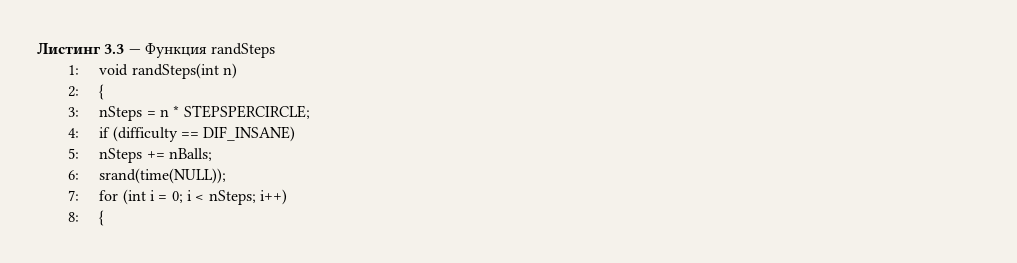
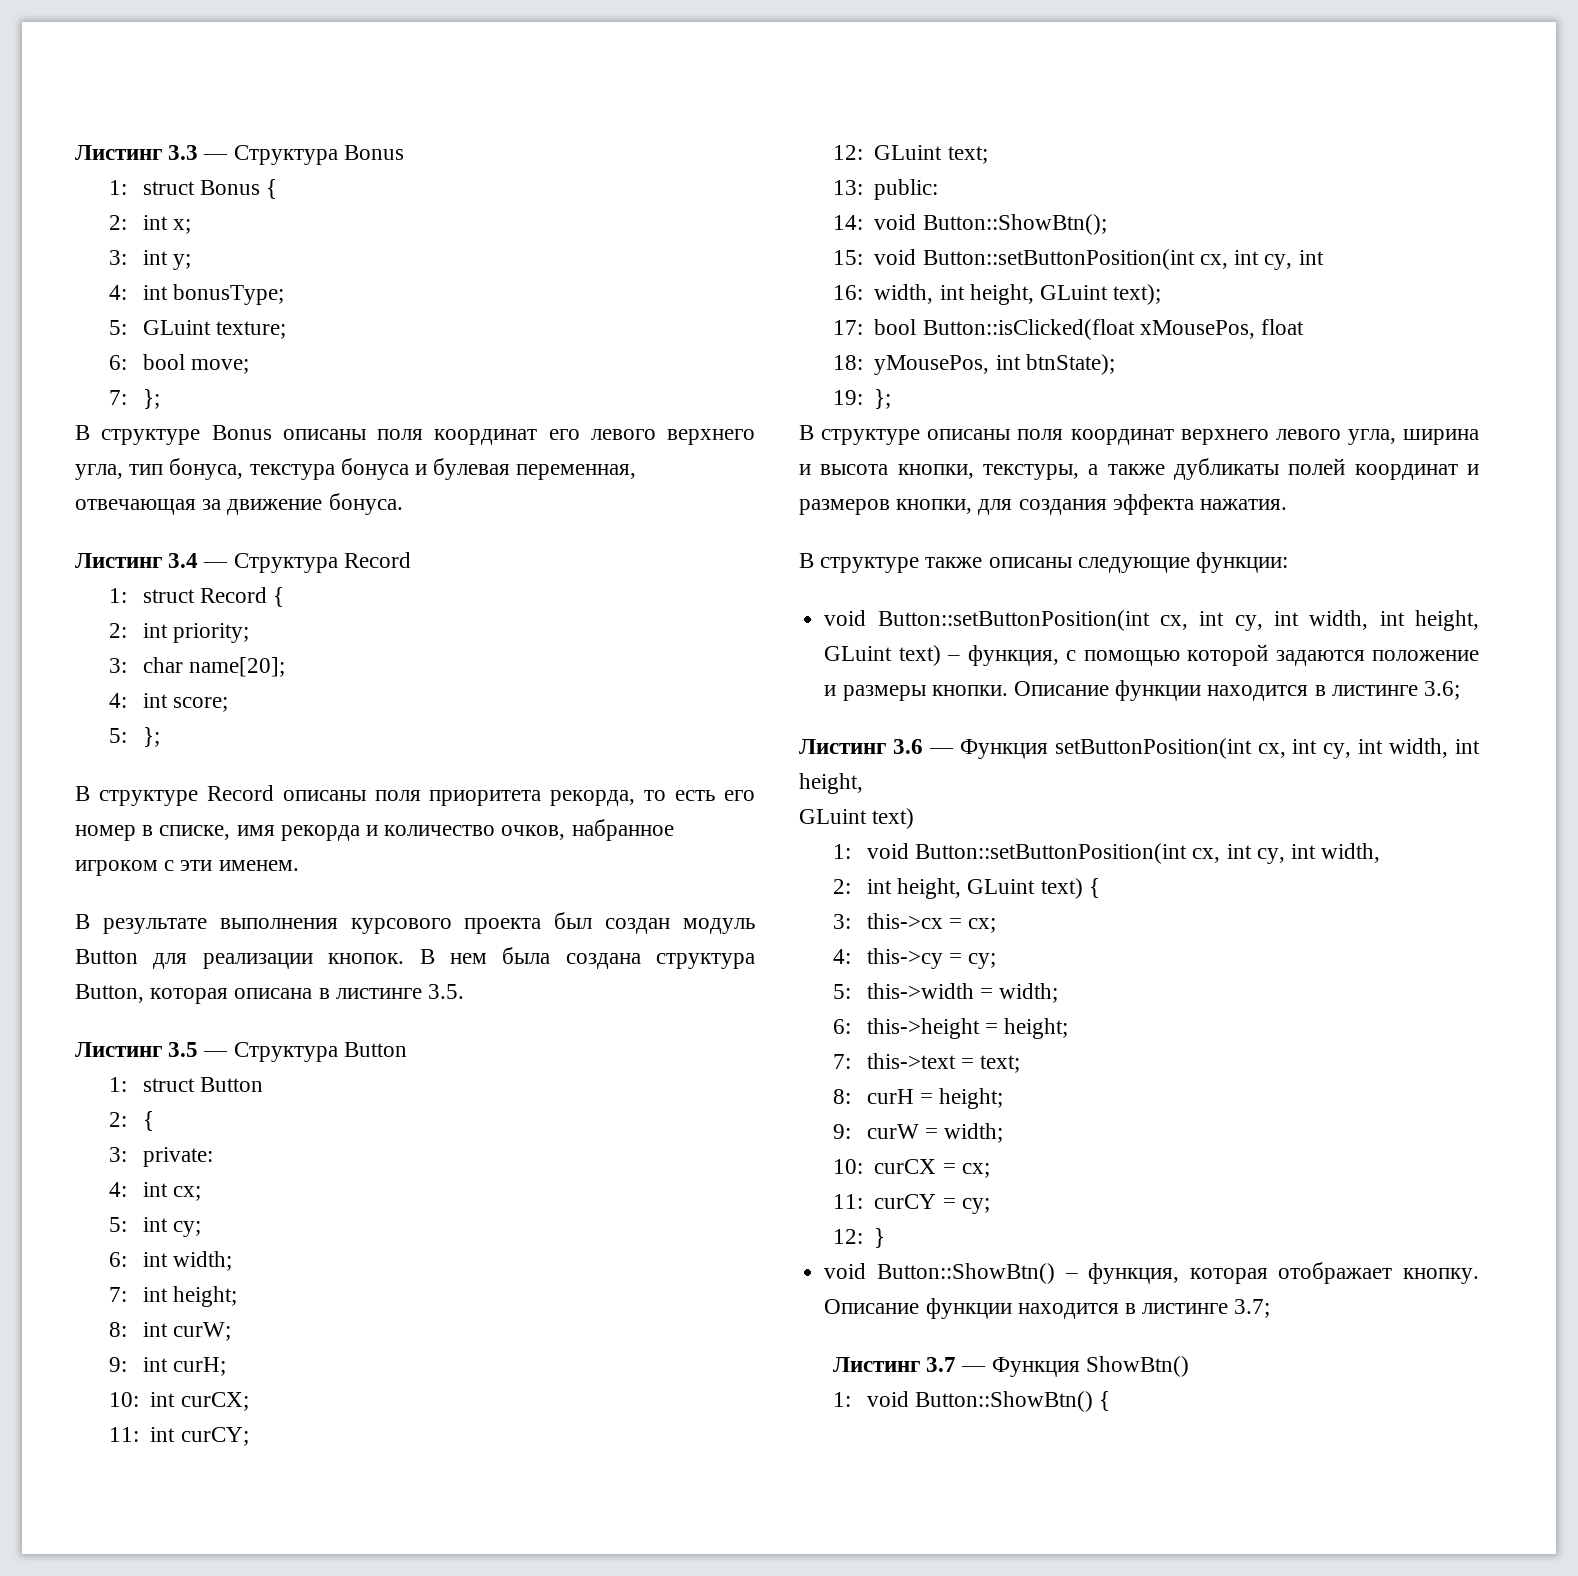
- Листинг 3.3 — Функция randSteps
- 1: void randSteps(int n)
+ Листинг 3.3 — Структура Bonus
+ 1: struct Bonus {
+ 2: int x;
+ 3: int y;
+ 4: int bonusType;
+ 5: GLuint texture;
+ 6: bool move;
+ 7: };
+ В структуре Bonus описаны поля координат его левого верхнего угла, тип бонуса, текстура бонуса и булевая переменная, отвечающая за движение бонуса.
+ Листинг 3.4 — Структура Record
+ 1: struct Record {
+ 2: int priority;
+ 3: char name[20];
+ 4: int score;
+ 5: };
+ В структуре Record описаны поля приоритета рекорда, то есть его номер в списке, имя рекорда и количество очков, набранное игроком с эти именем.
+ В результате выполнения курсового проекта был создан модуль Button для реализации кнопок. В нем была создана структура Button, которая описана в листинге 3.5.
+ Листинг 3.5 — Структура Button
+ 1: struct Button
  2: {
- 3: nSteps = n * STEPSPERCIRCLE;
- 4: if (difficulty == DIF_INSANE)
- 5: nSteps += nBalls;
- 6: srand(time(NULL));
- 7: for (int i = 0; i < nSteps; i++)
- 8: {
+ 3: private:
+ 4: int cx;
+ 5: int cy;
+ 6: int width;
+ 7: int height;
+ 8: int curW;
+ 9: int curH;
+ 10: int curCX;
+ 11: int curCY;
+ 12: GLuint text;
+ 13: public:
+ 14: void Button::ShowBtn();
+ 15: void Button::setButtonPosition(int cx, int cy, int
+ 16: width, int height, GLuint text);
+ 17: bool Button::isClicked(float xMousePos, float
+ 18: yMousePos, int btnState);
+ 19: };
+ В структуре описаны поля координат верхнего левого угла, ширина и высота кнопки, текстуры, а также дубликаты полей координат и размеров кнопки, для создания эффекта нажатия.
+ В структуре также описаны следующие функции:
+ void Button::setButtonPosition(int cx, int cy, int width, int height, GLuint text) – функция, с помощью которой задаются положение и размеры кнопки. Описание функции находится в листинге 3.6;
+ Листинг 3.6 — Функция setButtonPosition(int cx, int cy, int width, int height,
+ GLuint text)
+ 1: void Button::setButtonPosition(int cx, int cy, int width,
+ 2: int height, GLuint text) {
+ 3: this->cx = cx;
+ 4: this->cy = cy;
+ 5: this->width = width;
+ 6: this->height = height;
+ 7: this->text = text;
+ 8: curH = height;
+ 9: curW = width;
+ 10: curCX = cx;
+ 11: curCY = cy;
+ 12: }
+ void Button::ShowBtn() – функция, которая отображает кнопку. Описание функции находится в листинге 3.7;
+ Листинг 3.7 — Функция ShowBtn()
+ 1: void Button::ShowBtn() {

